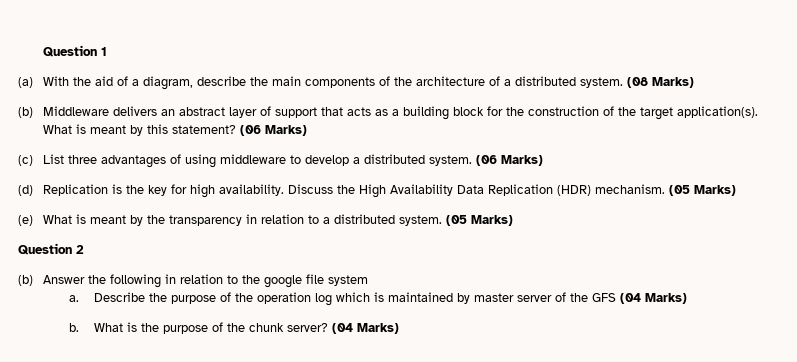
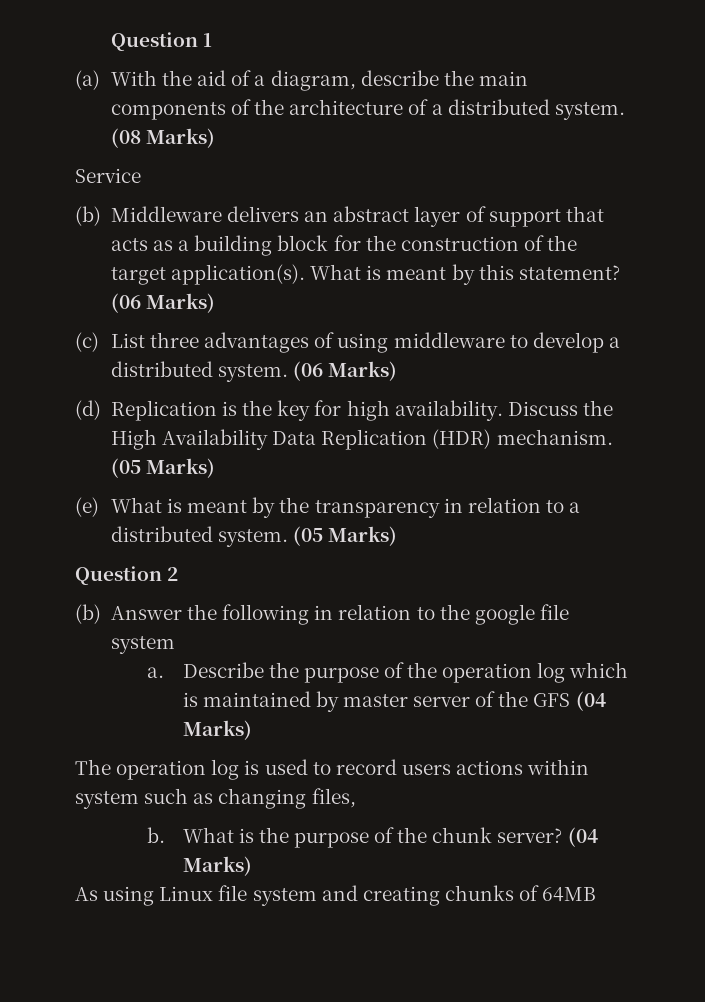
+ Service
+ The operation log is used to record users actions within system such as changing files,
+ As using Linux file system and creating chunks of 64MB

